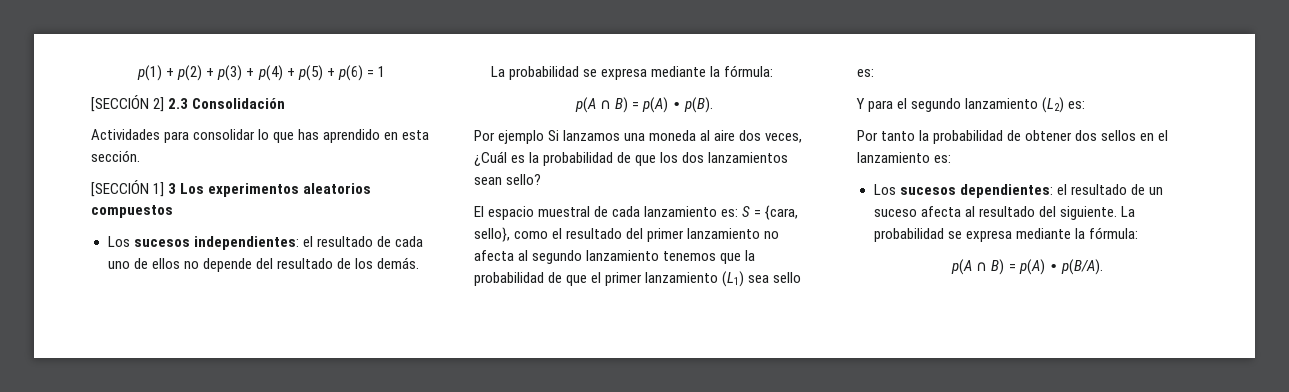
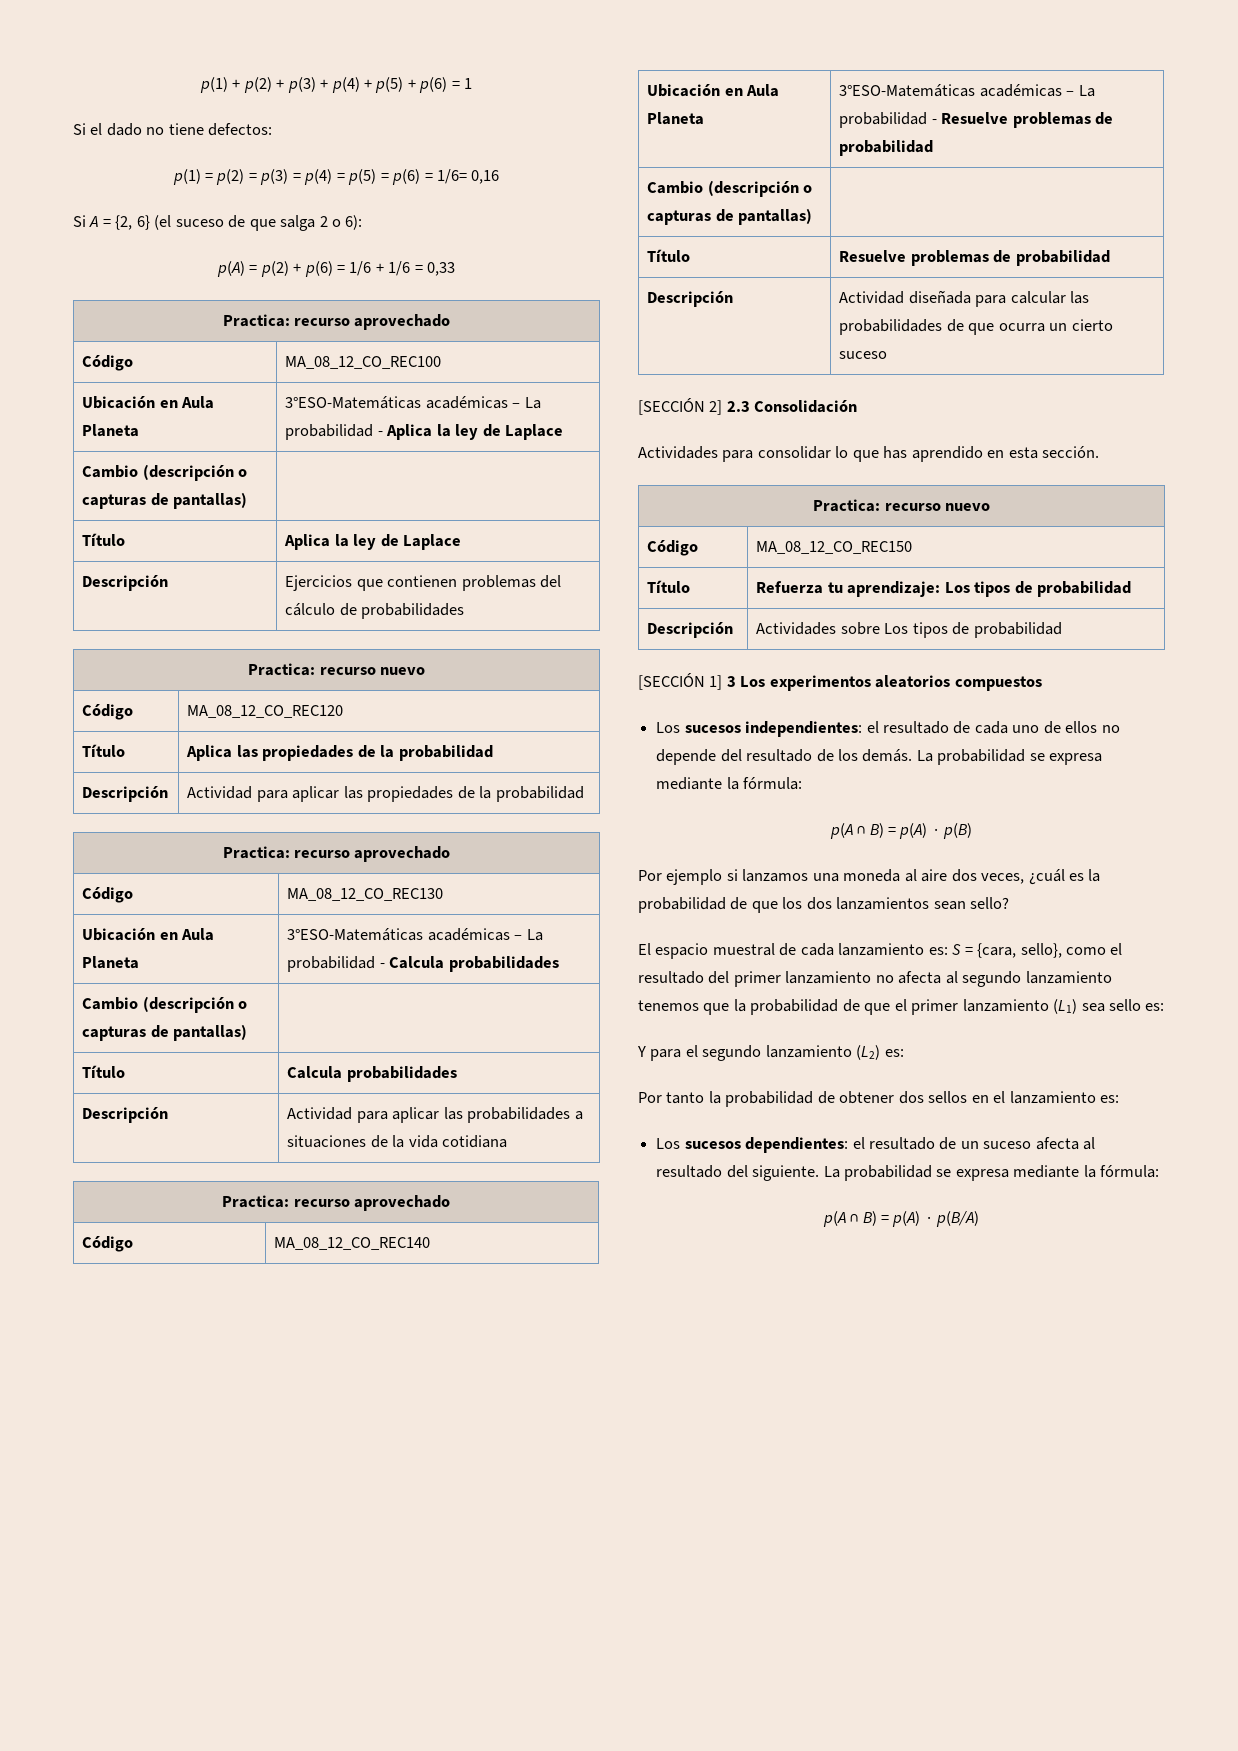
+ Si el dado no tiene defectos:
+ p(1) = p(2) = p(3) = p(4) = p(5) = p(6) = 1/6= 0,16
+ Si A = {2, 6} (el suceso de que salga 2 o 6):
+ p(A) = p(2) + p(6) = 1/6 + 1/6 = 0,33
+ Practica: recurso aprovechado
+ Código | MA_08_12_CO_REC100
+ Ubicación en Aula Planeta | 3°ESO-Matemáticas académicas – La probabilidad - Aplica la ley de Laplace
+ Cambio (descripción o capturas de pantallas) |
+ Título | Aplica la ley de Laplace
+ Descripción | Ejercicios que contienen problemas del cálculo de probabilidades
+ Practica: recurso nuevo
+ Código | MA_08_12_CO_REC120
+ Título | Aplica las propiedades de la probabilidad
+ Descripción | Actividad para aplicar las propiedades de la probabilidad
+ Practica: recurso aprovechado
+ Código | MA_08_12_CO_REC130
+ Ubicación en Aula Planeta | 3°ESO-Matemáticas académicas – La probabilidad - Calcula probabilidades
+ Cambio (descripción o capturas de pantallas) |
+ Título | Calcula probabilidades
+ Descripción | Actividad para aplicar las probabilidades a situaciones de la vida cotidiana
+ Practica: recurso aprovechado
+ Código | MA_08_12_CO_REC140
+ Ubicación en Aula Planeta | 3°ESO-Matemáticas académicas – La probabilidad - Resuelve problemas de probabilidad
+ Cambio (descripción o capturas de pantallas) |
+ Título | Resuelve problemas de probabilidad
+ Descripción | Actividad diseñada para calcular las probabilidades de que ocurra un cierto suceso
  Actividades para consolidar lo que has aprendido en esta sección.
+ Practica: recurso nuevo
+ Código | MA_08_12_CO_REC150
+ Título | Refuerza tu aprendizaje: Los tipos de probabilidad
+ Descripción | Actividades sobre Los tipos de probabilidad
- p(A ∩ B) = p(A) ∙ p(B).
+ p(A ∩ B) = p(A) ∙ p(B)
- Por ejemplo Si lanzamos una moneda al aire dos veces, ¿Cuál es la probabilidad de que los dos lanzamientos sean sello?
+ Por ejemplo si lanzamos una moneda al aire dos veces, ¿cuál es la probabilidad de que los dos lanzamientos sean sello?
- p(A ∩ B) = p(A) ∙ p(B/A).
+ p(A ∩ B) = p(A) ∙ p(B/A)

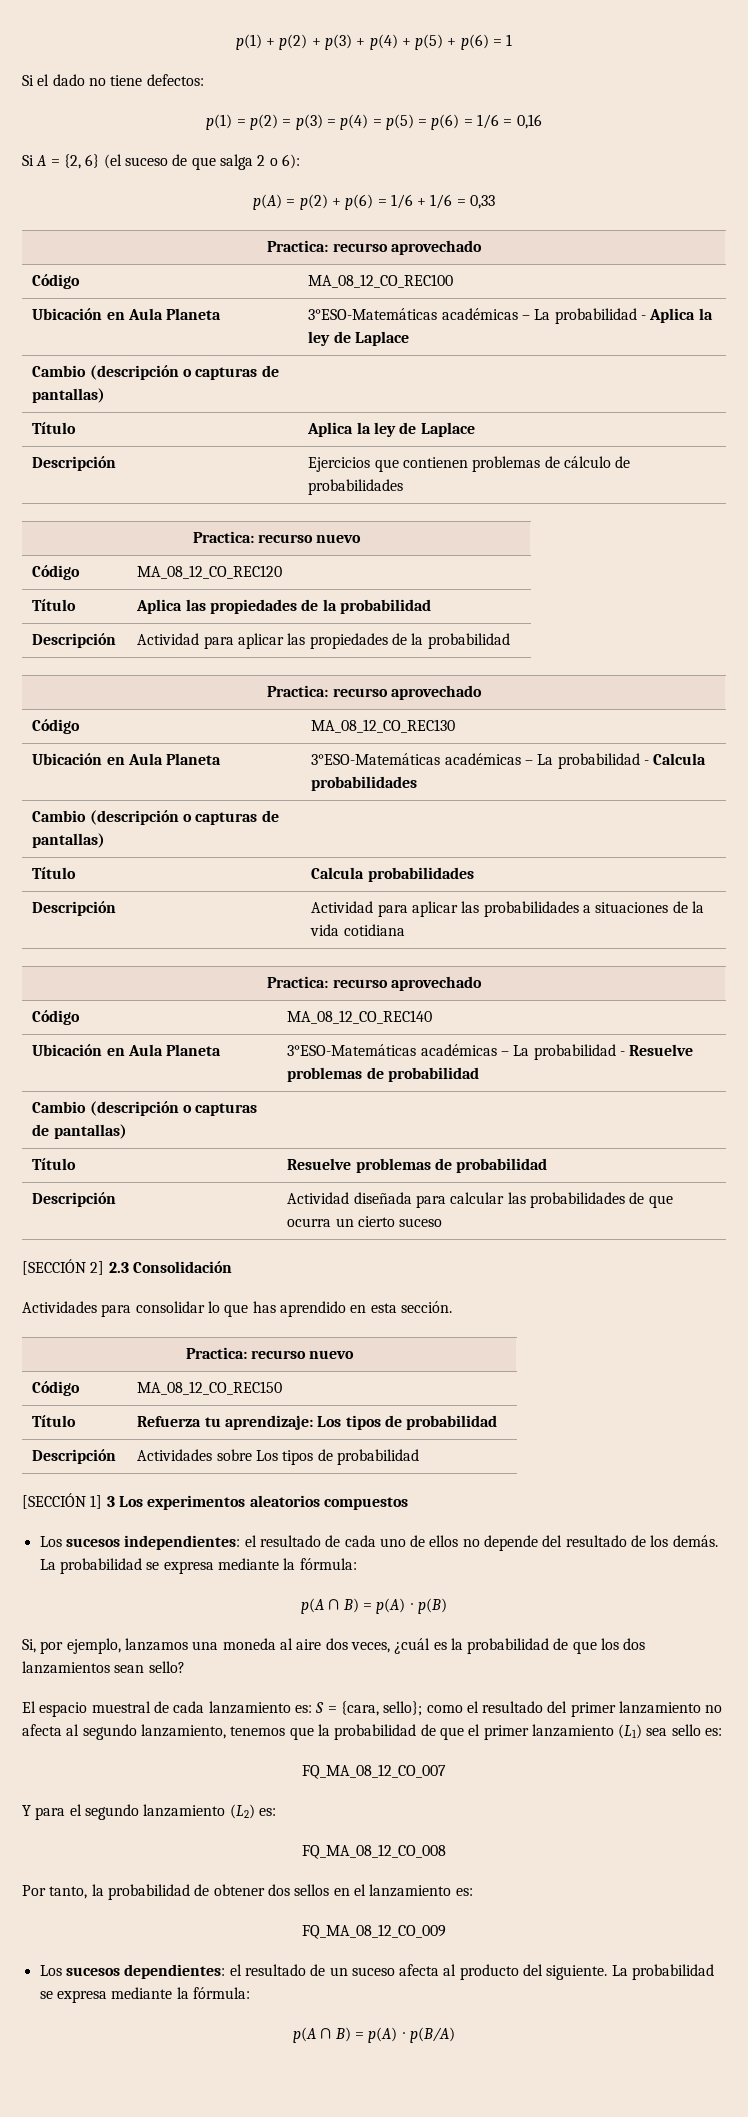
- p(1) = p(2) = p(3) = p(4) = p(5) = p(6) = 1/6= 0,16
+ p(1) = p(2) = p(3) = p(4) = p(5) = p(6) = 1/6 = 0,16
- Descripción | Ejercicios que contienen problemas del cálculo de probabilidades
+ Descripción | Ejercicios que contienen problemas de cálculo de probabilidades
- Por ejemplo si lanzamos una moneda al aire dos veces, ¿cuál es la probabilidad de que los dos lanzamientos sean sello?
+ Si, por ejemplo, lanzamos una moneda al aire dos veces, ¿cuál es la probabilidad de que los dos lanzamientos sean sello?
- El espacio muestral de cada lanzamiento es: S = {cara, sello}, como el resultado del primer lanzamiento no afecta al segundo lanzamiento tenemos que la probabilidad de que el primer lanzamiento (L1) sea sello es:
+ El espacio muestral de cada lanzamiento es: S = {cara, sello}; como el resultado del primer lanzamiento no afecta al segundo lanzamiento, tenemos que la probabilidad de que el primer lanzamiento (L1) sea sello es:
+ FQ_MA_08_12_CO_007
- Por tanto la probabilidad de obtener dos sellos en el lanzamiento es:
+ FQ_MA_08_12_CO_008
+ Por tanto, la probabilidad de obtener dos sellos en el lanzamiento es:
+ FQ_MA_08_12_CO_009
- Los sucesos dependientes: el resultado de un suceso afecta al resultado del siguiente.
+ Los sucesos dependientes: el resultado de un suceso afecta al producto del siguiente.

